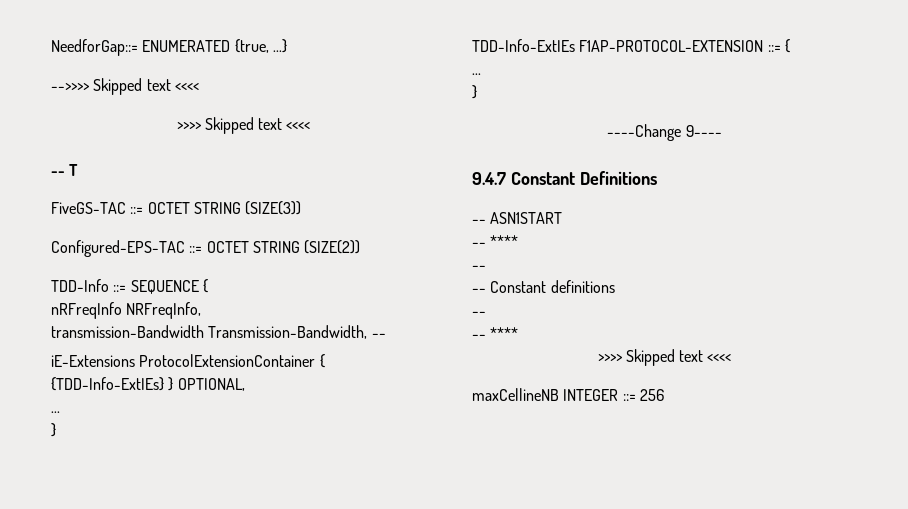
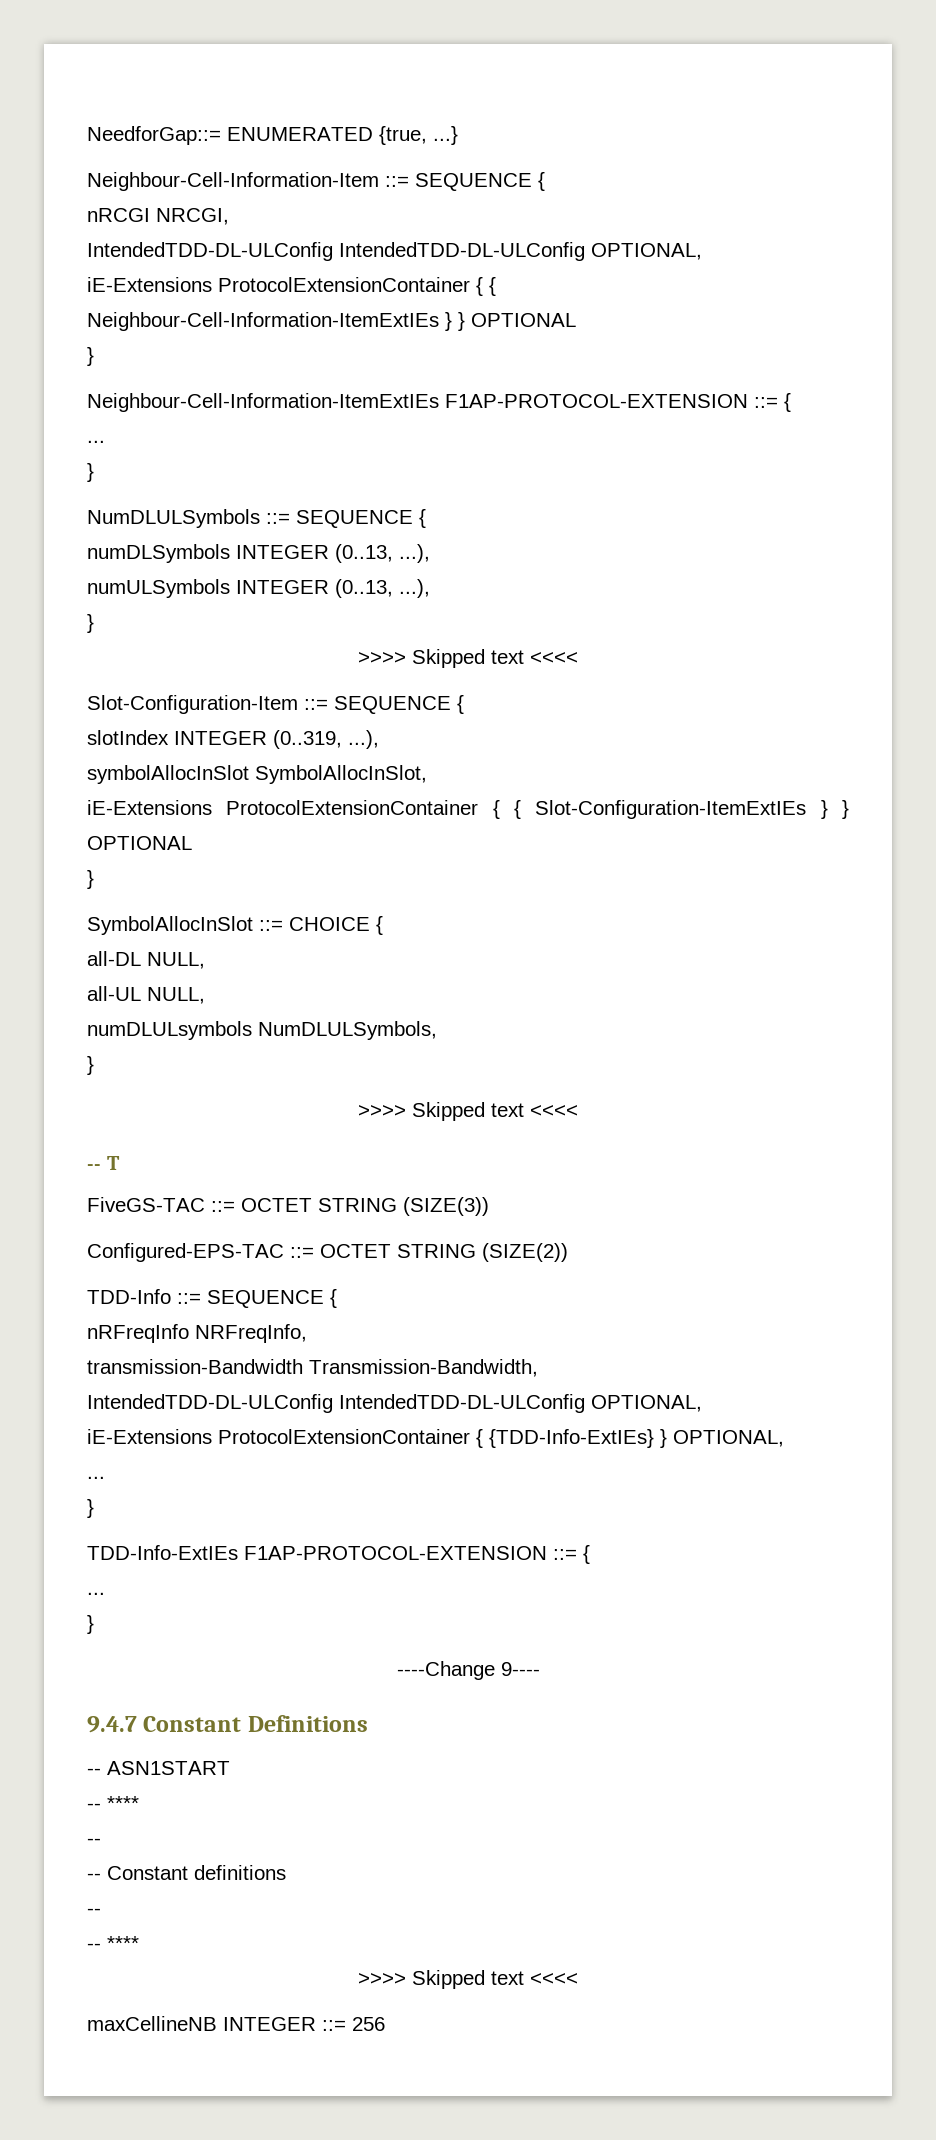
- -->>>> Skipped text <<<<
+ Neighbour-Cell-Information-Item ::= SEQUENCE {
+ nRCGI NRCGI,
+ IntendedTDD-DL-ULConfig IntendedTDD-DL-ULConfig OPTIONAL,
+ iE-Extensions ProtocolExtensionContainer { { Neighbour-Cell-Information-ItemExtIEs } } OPTIONAL
+ }
+ Neighbour-Cell-Information-ItemExtIEs F1AP-PROTOCOL-EXTENSION ::= {
+ ...
+ }
+ NumDLULSymbols ::= SEQUENCE {
+ numDLSymbols INTEGER (0..13, ...),
+ numULSymbols INTEGER (0..13, ...),
+ }
+ >>>> Skipped text <<<<
+ Slot-Configuration-Item ::= SEQUENCE {
+ slotIndex INTEGER (0..319, ...),
+ symbolAllocInSlot SymbolAllocInSlot,
+ iE-Extensions ProtocolExtensionContainer { { Slot-Configuration-ItemExtIEs } } OPTIONAL
+ }
+ SymbolAllocInSlot ::= CHOICE {
+ all-DL NULL,
+ all-UL NULL,
+ numDLULsymbols NumDLULSymbols,
+ }
- transmission-Bandwidth Transmission-Bandwidth, --
+ transmission-Bandwidth Transmission-Bandwidth,
+ IntendedTDD-DL-ULConfig IntendedTDD-DL-ULConfig OPTIONAL,

